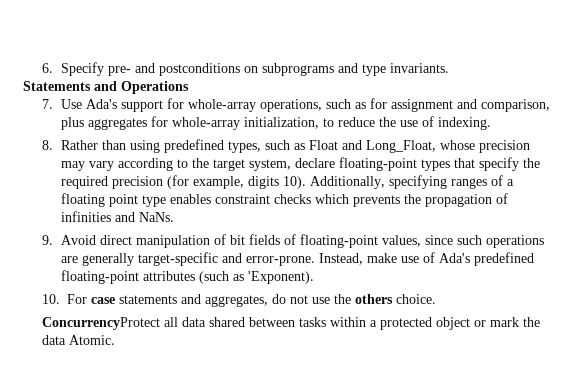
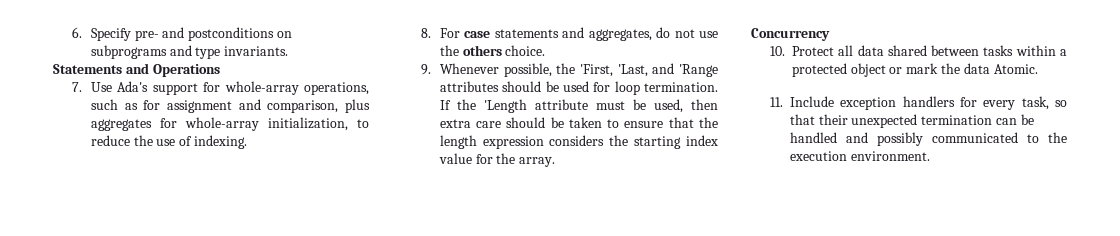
- 8. Rather than using predefined types, such as Float and Long_Float, whose precision may vary according to the target system, declare floating-point types that specify the required precision (for example, digits 10). Additionally, specifying ranges of a floating point type enables constraint checks which prevents the propagation of infinities and NaNs.
- 9. Avoid direct manipulation of bit fields of floating-point values, since such operations are generally target-specific and error-prone. Instead, make use of Ada's predefined floating-point attributes (such as 'Exponent).
- 10. For case statements and aggregates, do not use the others choice.
+ 8. For case statements and aggregates, do not use the others choice.
- ConcurrencyProtect all data shared between tasks within a protected object or mark the data Atomic.
+ 9. Whenever possible, the 'First, 'Last, and 'Range attributes should be used for loop termination. If the 'Length attribute must be used, then extra care should be taken to ensure that the length expression considers the starting index value for the array.
+ Concurrency
+ 10. Protect all data shared between tasks within a protected object or mark the data Atomic.
+ 11. Include exception handlers for every task, so that their unexpected termination can be handled and possibly communicated to the execution environment.

